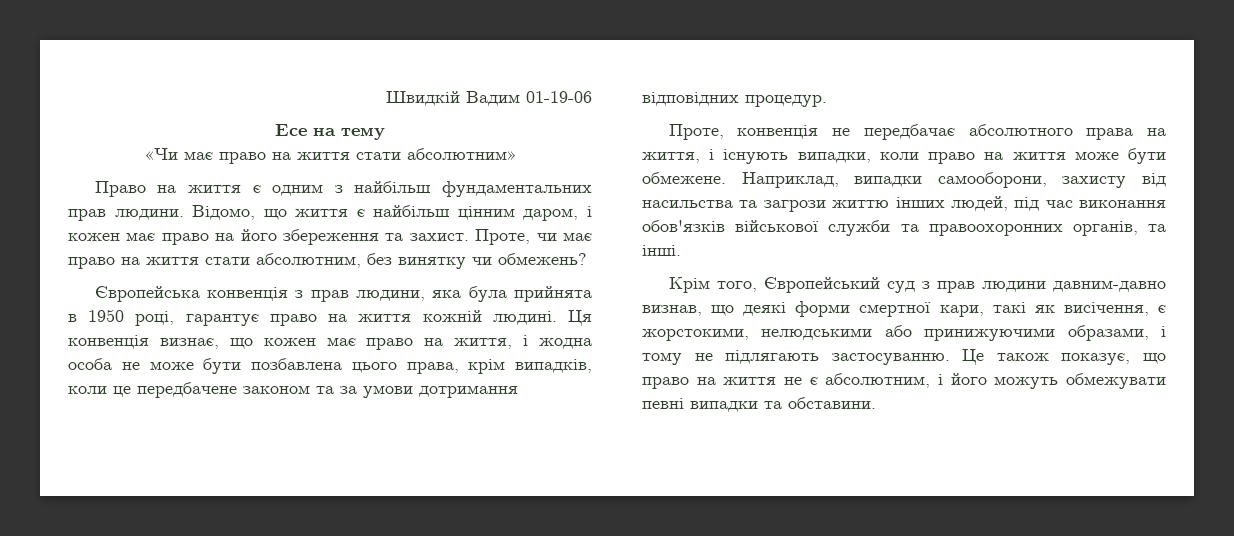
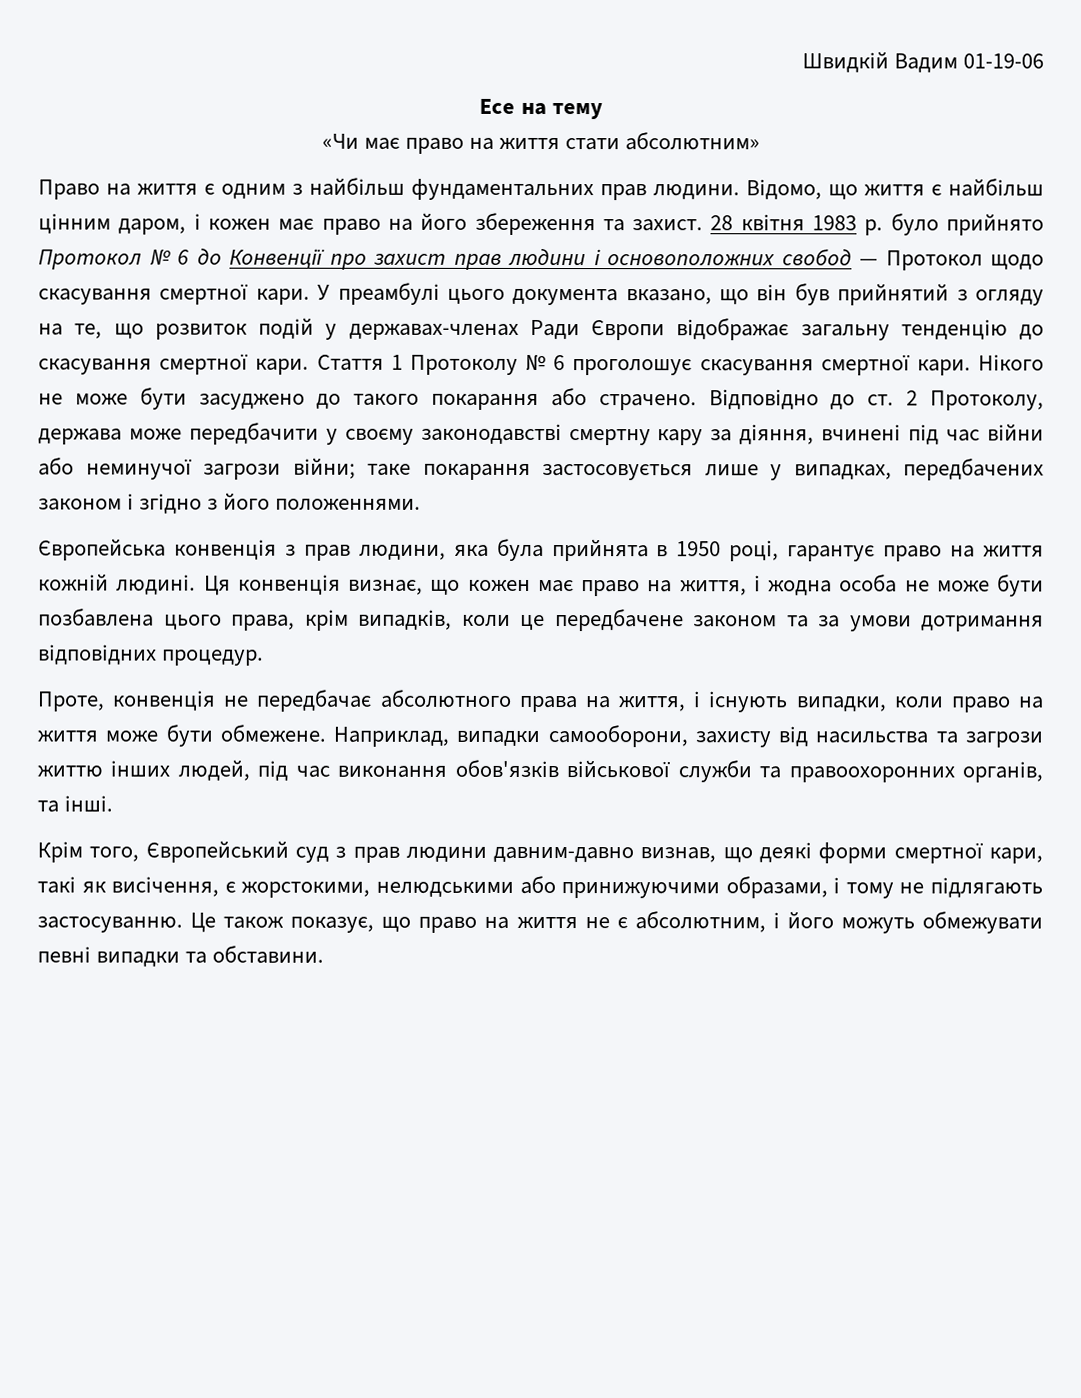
- Проте, чи має право на життя стати абсолютним, без винятку чи обмежень?
+ 28 квітня 1983 р. було прийнято Протокол № 6 до Конвенції про захист прав людини і основоположних свобод — Протокол щодо скасування смертної кари. У преамбулі цього документа вказано, що він був прийнятий з огляду на те, що розвиток подій у державах-членах Ради Європи відображає загальну тенденцію до скасування смертної кари. Стаття 1 Протоколу № 6 проголошує скасування смертної кари. Нікого не може бути засуджено до такого покарання або страчено. Відповідно до ст. 2 Протоколу, держава може передбачити у своєму законодавстві смертну кару за діяння, вчинені під час війни або неминучої загрози війни; таке покарання застосовується лише у випадках, передбачених законом і згідно з його положеннями.

